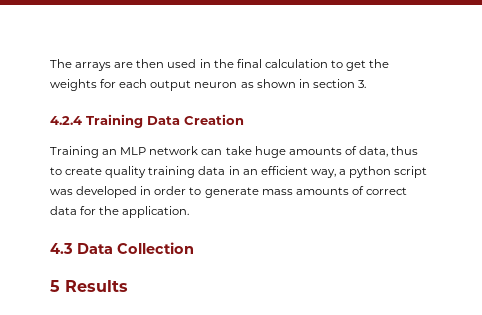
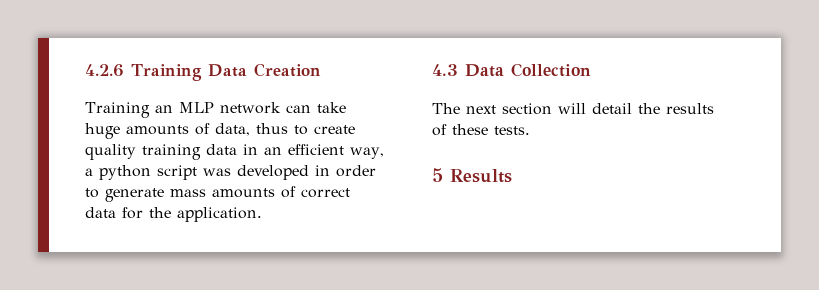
- The arrays are then used in the final calculation to get the weights for each output neuron as shown in section 3.
- 4.2.4 Training Data Creation
+ 4.2.6 Training Data Creation
+ The next section will detail the results of these tests.

